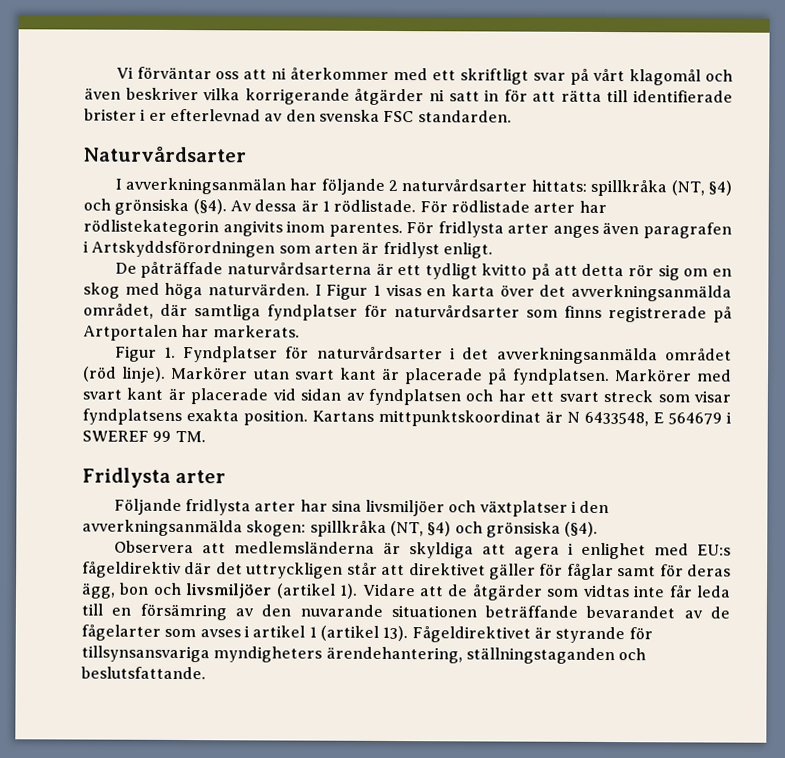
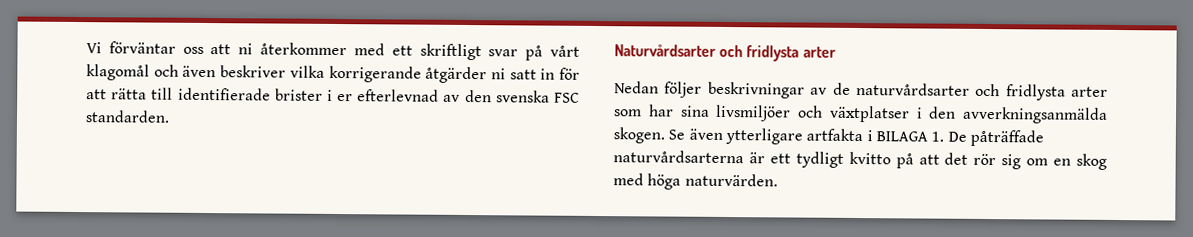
- Naturvårdsarter
- I avverkningsanmälan har följande 2 naturvårdsarter hittats: spillkråka (NT, §4) och grönsiska (§4). Av dessa är 1 rödlistade. För rödlistade arter har rödlistekategorin angivits inom parentes. För fridlysta arter anges även paragrafen i Artskyddsförordningen som arten är fridlyst enligt.
- De påträffade naturvårdsarterna är ett tydligt kvitto på att detta rör sig om en skog med höga naturvärden. I Figur 1 visas en karta över det avverkningsanmälda området, där samtliga fyndplatser för naturvårdsarter som finns registrerade på Artportalen har markerats.
- Figur 1. Fyndplatser för naturvårdsarter i det avverkningsanmälda området (röd linje). Markörer utan svart kant är placerade på fyndplatsen. Markörer med svart kant är placerade vid sidan av fyndplatsen och har ett svart streck som visar fyndplatsens exakta position. Kartans mittpunktskoordinat är N 6433548, E 564679 i SWEREF 99 TM.
- Fridlysta arter
- Följande fridlysta arter har sina livsmiljöer och växtplatser i den avverkningsanmälda skogen: spillkråka (NT, §4) och grönsiska (§4).
- Observera att medlemsländerna är skyldiga att agera i enlighet med EU:s fågeldirektiv där det uttryckligen står att direktivet gäller för fåglar samt för deras ägg, bon och livsmiljöer (artikel 1). Vidare att de åtgärder som vidtas inte får leda till en försämring av den nuvarande situationen beträffande bevarandet av de fågelarter som avses i artikel 1 (artikel 13). Fågeldirektivet är styrande för tillsynsansvariga myndigheters ärendehantering, ställningstaganden och beslutsfattande.
+ Naturvårdsarter och fridlysta arter
+ Nedan följer beskrivningar av de naturvårdsarter och fridlysta arter som har sina livsmiljöer och växtplatser i den avverkningsanmälda skogen. Se även ytterligare artfakta i BILAGA 1. De påträffade naturvårdsarterna är ett tydligt kvitto på att det rör sig om en skog med höga naturvärden.

